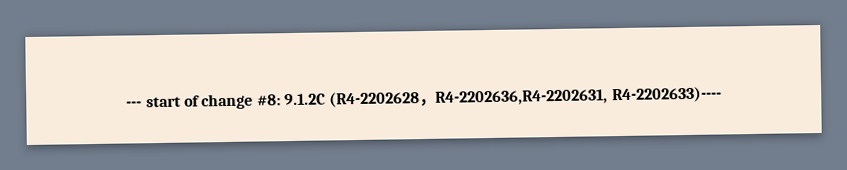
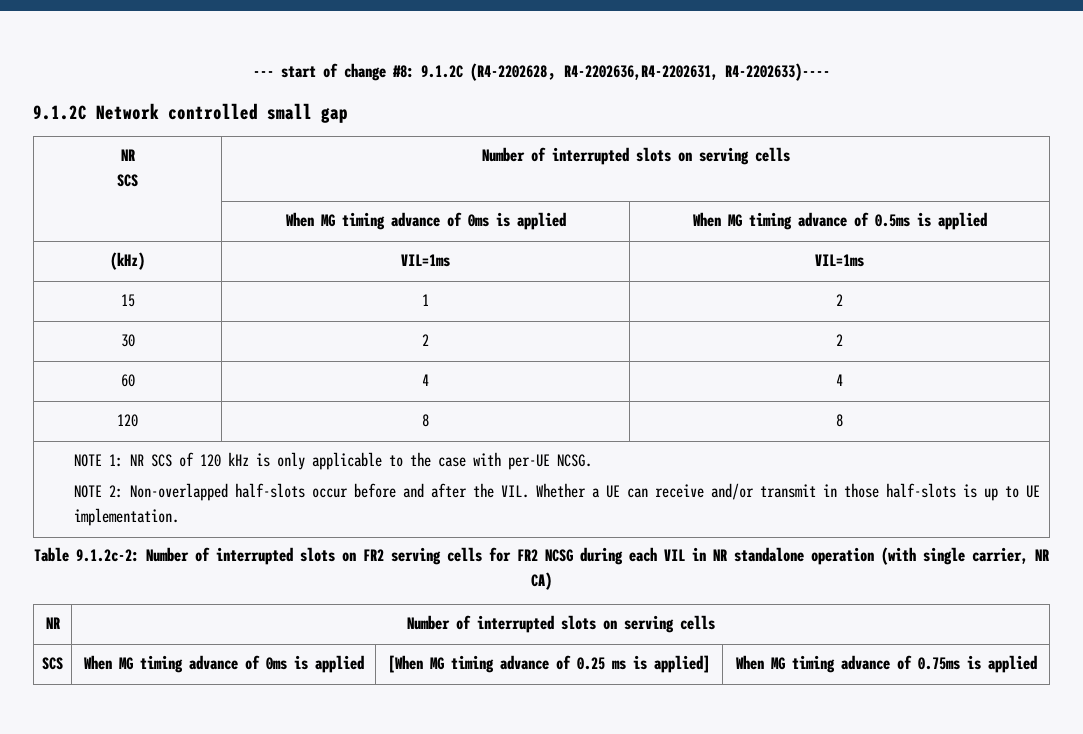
+ 9.1.2C Network controlled small gap
+ NR
+ SCS | Number of interrupted slots on serving cells
+ | When MG timing advance of 0ms is applied | When MG timing advance of 0.5ms is applied
+ (kHz) | VIL=1ms | VIL=1ms
+ 15 | 1 | 2
+ 30 | 2 | 2
+ 60 | 4 | 4
+ 120 | 8 | 8
+ NOTE 1: NR SCS of 120 kHz is only applicable to the case with per-UE NCSG.
+ NOTE 2: Non-overlapped half-slots occur before and after the VIL. Whether a UE can receive and/or transmit in those half-slots is up to UE implementation.
+ Table 9.1.2c-2: Number of interrupted slots on FR2 serving cells for FR2 NCSG during each VIL in NR standalone operation (with single carrier, NR CA)
+ NR | Number of interrupted slots on serving cells
+ SCS | When MG timing advance of 0ms is applied | [When MG timing advance of 0.25 ms is applied] | When MG timing advance of 0.75ms is applied

